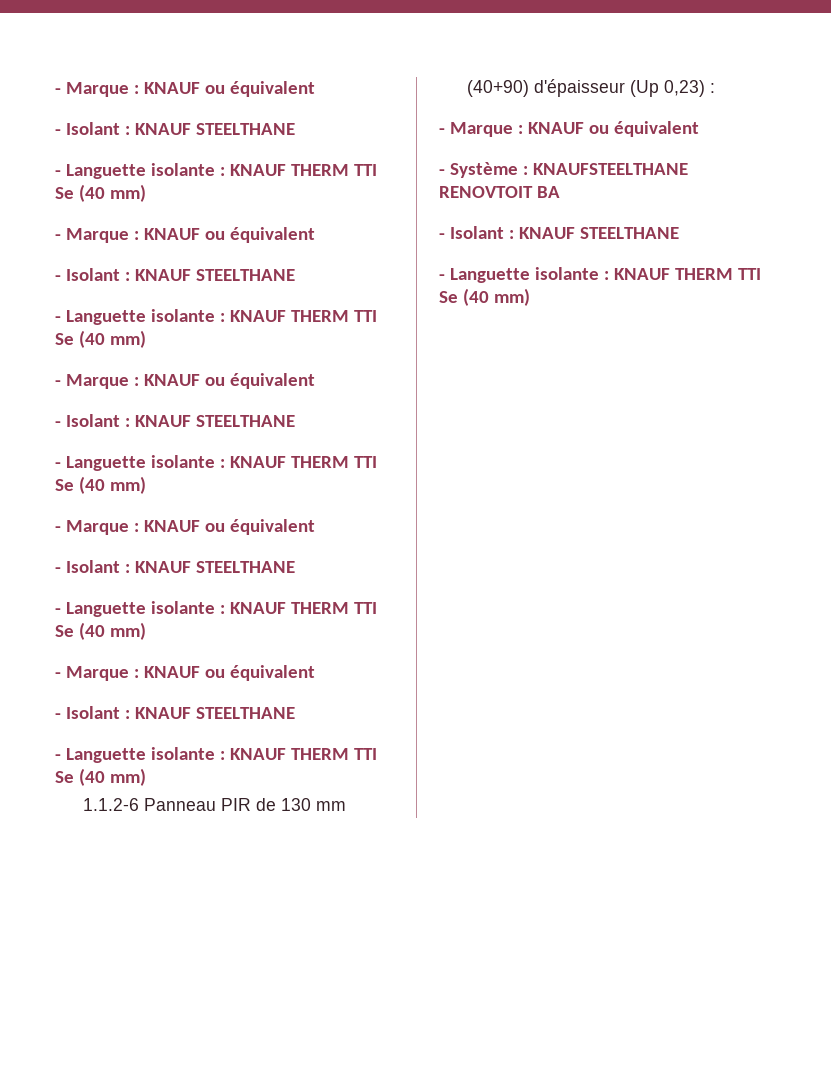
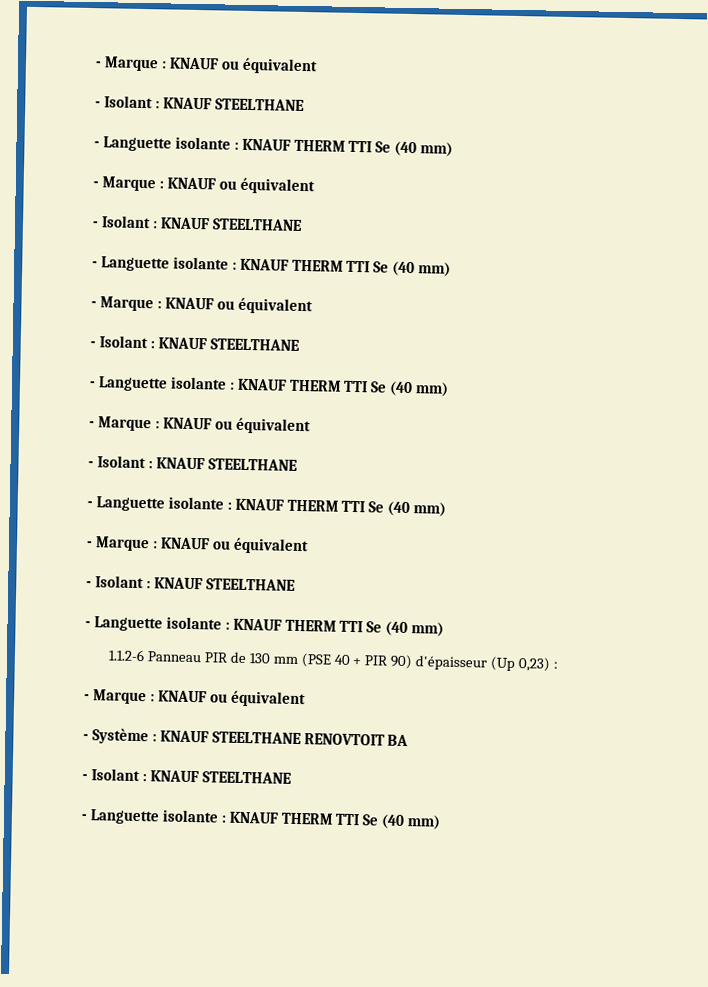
- 1.1.2-6 Panneau PIR de 130 mm (40+90) d'épaisseur (Up 0,23) :
+ 1.1.2-6 Panneau PIR de 130 mm (PSE 40 + PIR 90) d'épaisseur (Up 0,23) :
- - Système : KNAUFSTEELTHANE RENOVTOIT BA
+ - Système : KNAUF STEELTHANE RENOVTOIT BA

